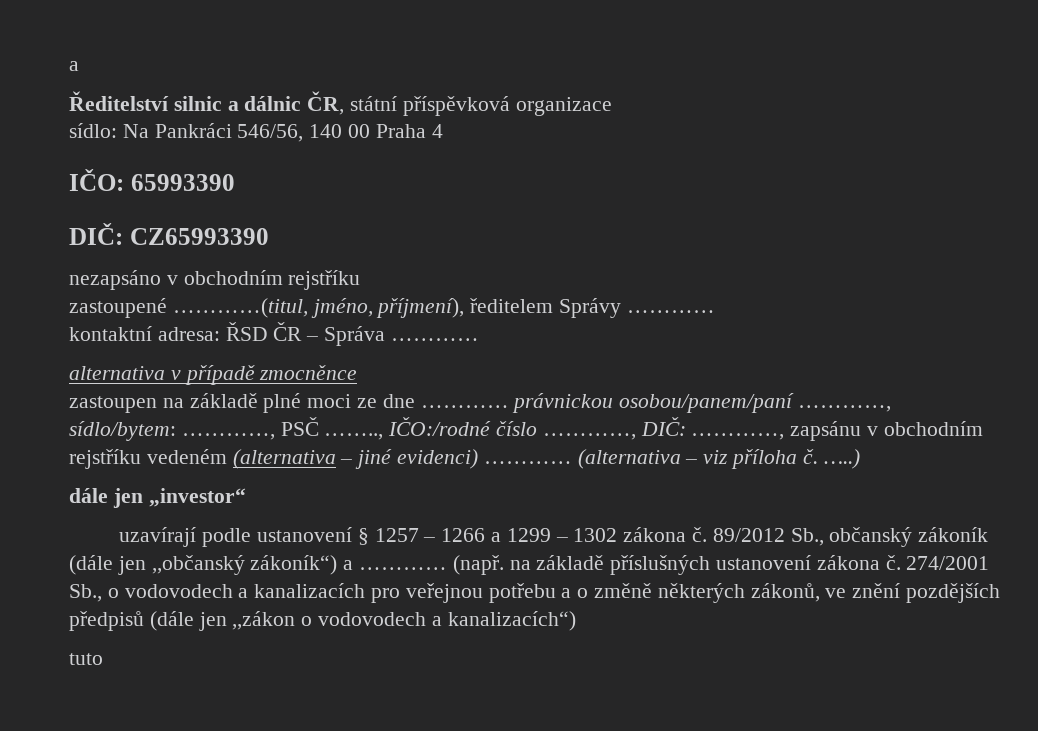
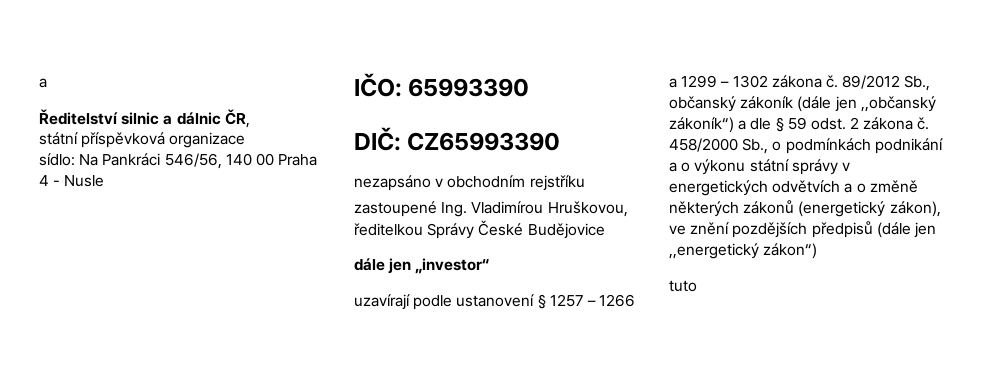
- Ředitelství silnic a dálnic ČR, státní příspěvková organizace
+ Ředitelství silnic a dálnic ČR,
+ státní příspěvková organizace
- sídlo: Na Pankráci 546/56, 140 00 Praha 4
+ sídlo: Na Pankráci 546/56, 140 00 Praha 4 - Nusle
- zastoupené …………(titul, jméno, příjmení), ředitelem Správy …………
- kontaktní adresa: ŘSD ČR – Správa …………
- alternativa v případě zmocněnce
- zastoupen na základě plné moci ze dne ………… právnickou osobou/panem/paní …………, sídlo/bytem: …………, PSČ …….., IČO:/rodné číslo …………, DIČ: …………, zapsánu v obchodním rejstříku vedeném (alternativa – jiné evidenci) ………… (alternativa – viz příloha č. …..)
+ zastoupené Ing. Vladimírou Hruškovou, ředitelkou Správy České Budějovice
- 89/2012 Sb., občanský zákoník (dále jen ,,občanský zákoník“) a ………… (např. na základě příslušných ustanovení zákona č. 274/2001 Sb., o vodovodech a kanalizacích pro veřejnou potřebu a o změně některých zákonů, ve znění pozdějších předpisů (dále jen ,,zákon o vodovodech a kanalizacích“)
+ 89/2012 Sb., občanský zákoník (dále jen ,,občanský zákoník“) a dle § 59 odst. 2 zákona č. 458/2000 Sb., o podmínkách podnikání a o výkonu státní správy v energetických odvětvích a o změně některých zákonů (energetický zákon), ve znění pozdějších předpisů (dále jen ,,energetický zákon“)

